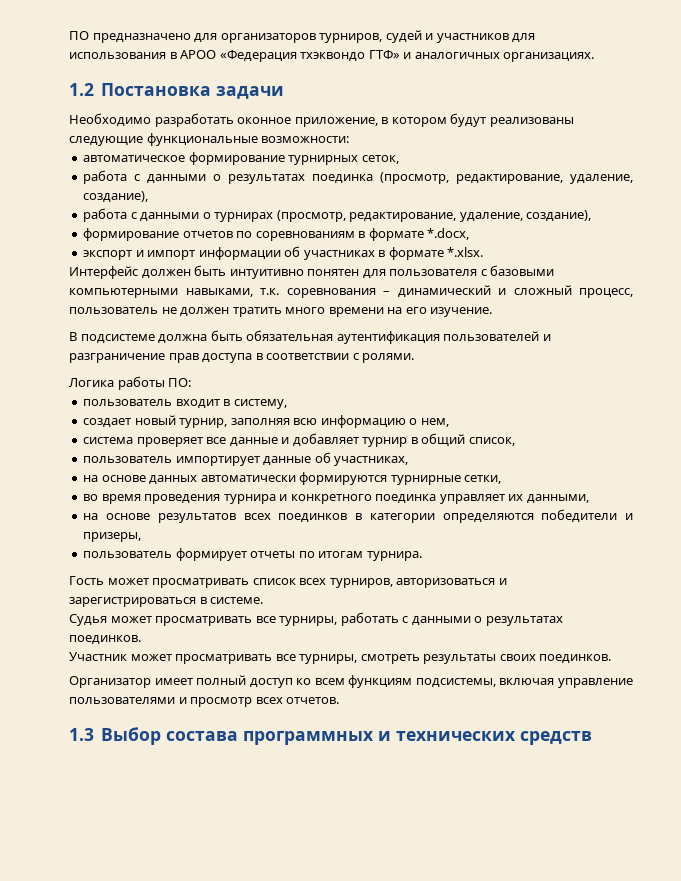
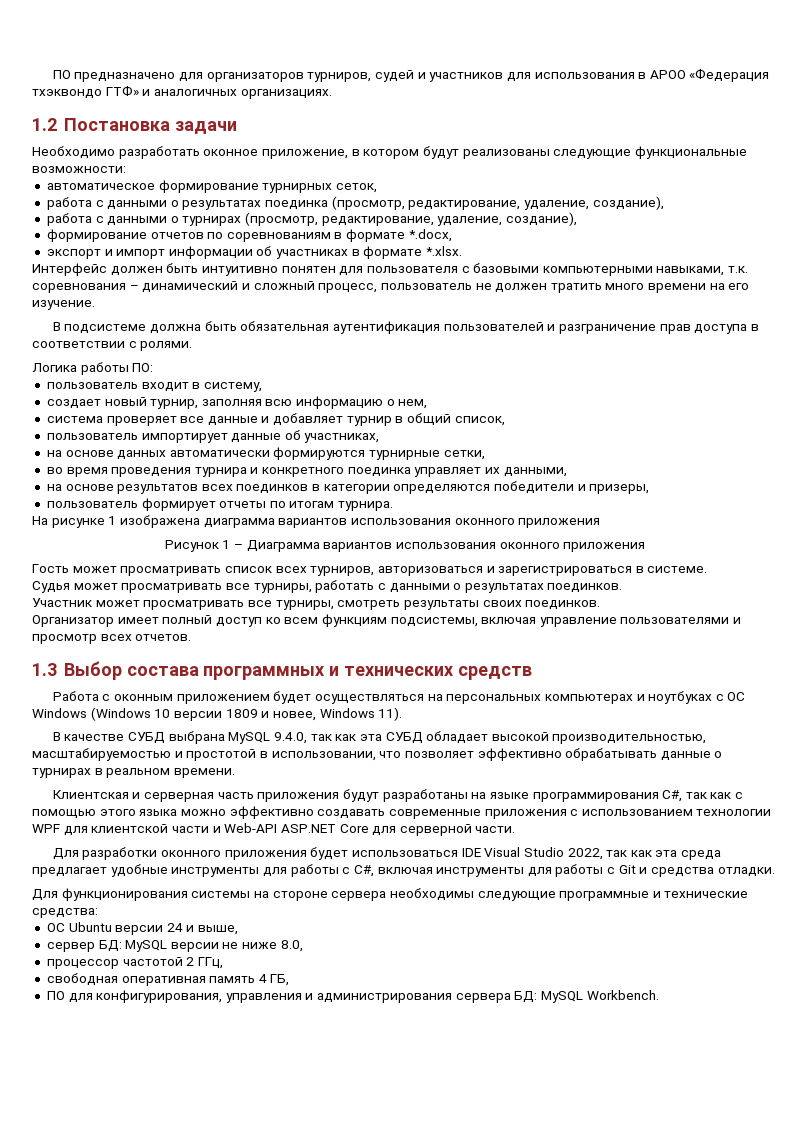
+ На рисунке 1 изображена диаграмма вариантов использования оконного приложения
+ Рисунок 1 – Диаграмма вариантов использования оконного приложения
+ Работа с оконным приложением будет осуществляться на персональных компьютерах и ноутбуках с ОС Windows (Windows 10 версии 1809 и новее, Windows 11).
+ В качестве СУБД выбрана MySQL 9.4.0, так как эта СУБД обладает высокой производительностью, масштабируемостью и простотой в использовании, что позволяет эффективно обрабатывать данные о турнирах в реальном времени.
+ Клиентская и серверная часть приложения будут разработаны на языке программирования C#, так как с помощью этого языка можно эффективно создавать современные приложения с использованием технологии WPF для клиентской части и Web-API ASP.NET Core для серверной части.
+ Для разработки оконного приложения будет использоваться IDE Visual Studio 2022, так как эта среда предлагает удобные инструменты для работы с C#, включая инструменты для работы с Git и средства отладки.
+ Для функционирования системы на стороне сервера необходимы следующие программные и технические средства:
+ ОС Ubuntu версии 24 и выше,
+ сервер БД: MySQL версии не ниже 8.0,
+ процессор частотой 2 ГГц,
+ свободная оперативная память 4 ГБ,
+ ПО для конфигурирования, управления и администрирования сервера БД: MySQL Workbench.

